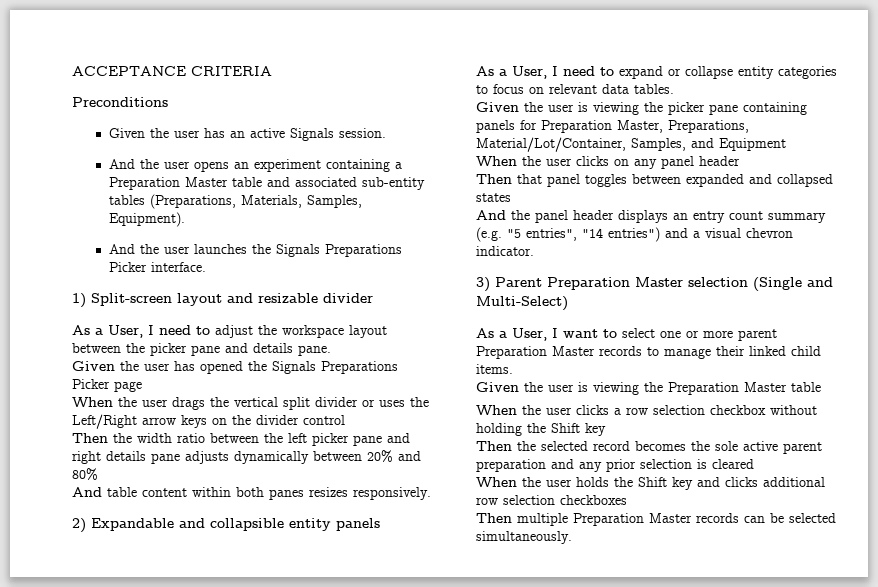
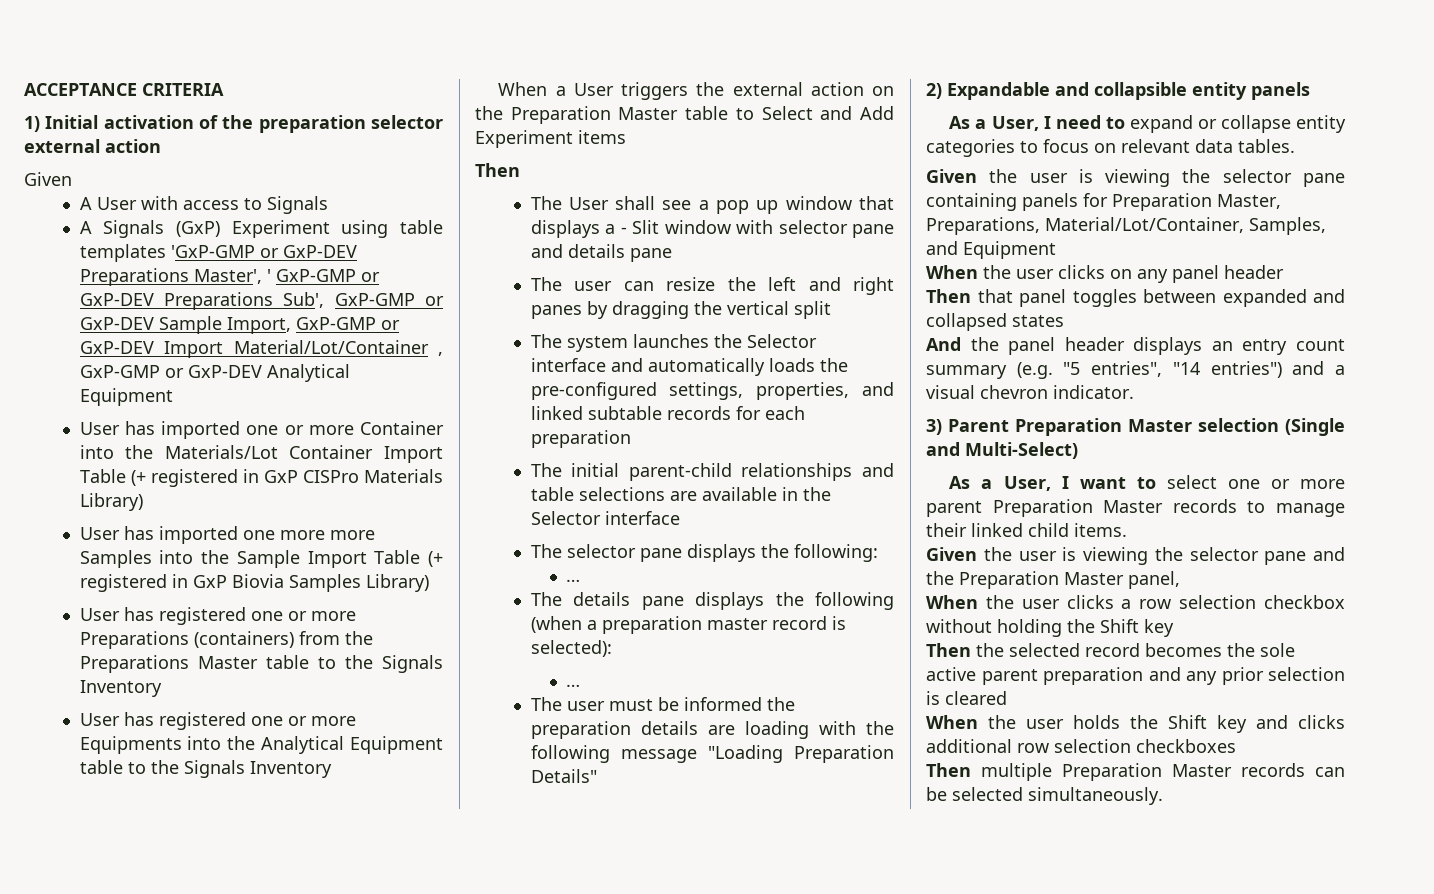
- Preconditions
- Given the user has an active Signals session.
- And the user opens an experiment containing a Preparation Master table and associated sub-entity tables (Preparations, Materials, Samples, Equipment).
- And the user launches the Signals Preparations Picker interface.
- 1) Split-screen layout and resizable divider
- As a User, I need to adjust the workspace layout between the picker pane and details pane.
- Given the user has opened the Signals Preparations Picker page
- When the user drags the vertical split divider or uses the Left/Right arrow keys on the divider control
- Then the width ratio between the left picker pane and right details pane adjusts dynamically between 20% and 80%
- And table content within both panes resizes responsively.
+ 1) Initial activation of the preparation selector external action
+ Given
+ A User with access to Signals
+ A Signals (GxP) Experiment using table templates 'GxP-GMP or GxP-DEV Preparations Master', ' GxP-GMP or GxP-DEV Preparations Sub', GxP-GMP or GxP-DEV Sample Import, GxP-GMP or GxP-DEV Import Material/Lot/Container , GxP-GMP or GxP-DEV Analytical Equipment
+ User has imported one or more Container into the Materials/Lot Container Import Table (+ registered in GxP CISPro Materials Library)
+ User has imported one more more Samples into the Sample Import Table (+ registered in GxP Biovia Samples Library)
+ User has registered one or more Preparations (containers) from the Preparations Master table to the Signals Inventory
+ User has registered one or more Equipments into the Analytical Equipment table to the Signals Inventory
+ When a User triggers the external action on the Preparation Master table to Select and Add Experiment items
+ Then
+ The User shall see a pop up window that displays a - Slit window with selector pane and details pane
+ The user can resize the left and right panes by dragging the vertical split
+ The system launches the Selector interface and automatically loads the pre-configured settings, properties, and linked subtable records for each preparation
+ The initial parent-child relationships and table selections are available in the Selector interface
+ The selector pane displays the following:
+ …
+ The details pane displays the following (when a preparation master record is selected):
+ …
+ The user must be informed the preparation details are loading with the following message "Loading Preparation Details"
- Given the user is viewing the picker pane containing panels for Preparation Master, Preparations, Material/Lot/Container, Samples, and Equipment
+ Given the user is viewing the selector pane containing panels for Preparation Master, Preparations, Material/Lot/Container, Samples, and Equipment
- Given the user is viewing the Preparation Master table
+ Given the user is viewing the selector pane and the Preparation Master panel,

